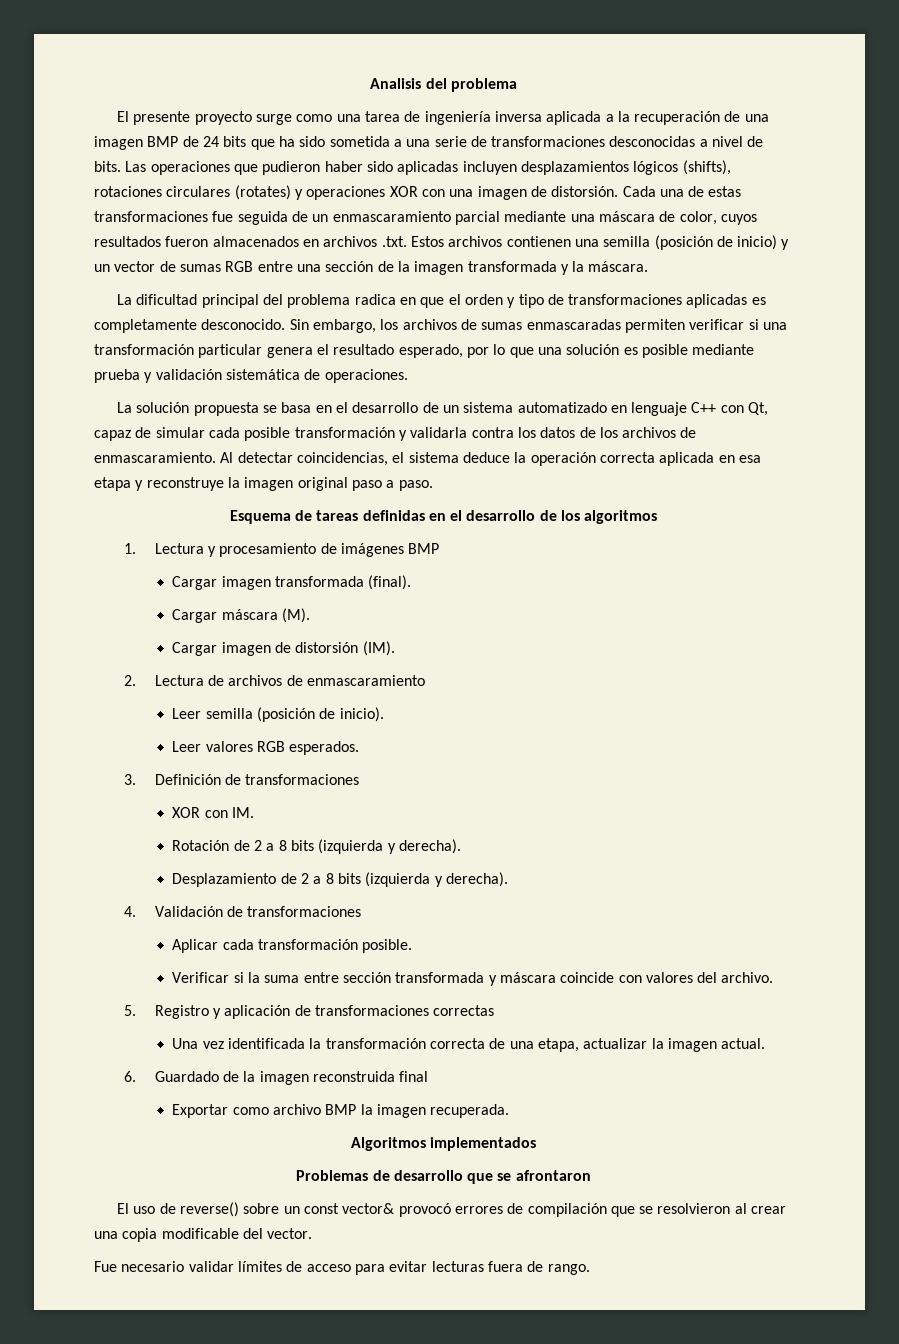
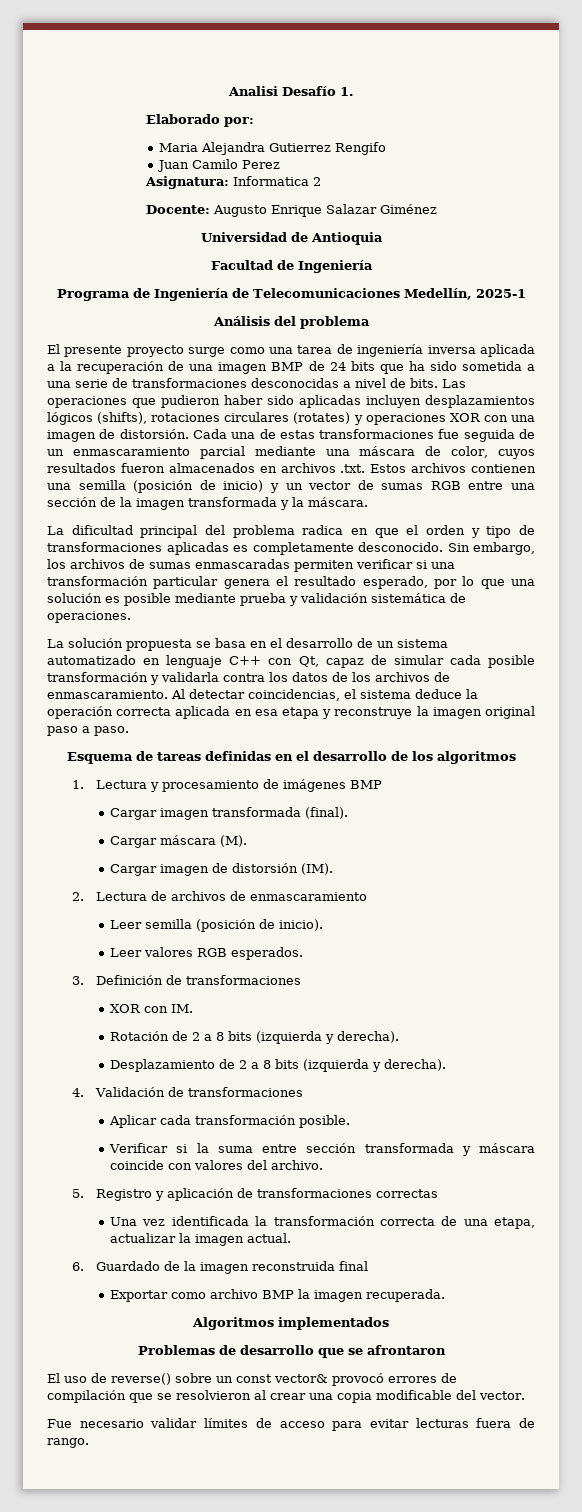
- Analisis del problema
+ Analisi Desafío 1.
+ Elaborado por:
+ Maria Alejandra Gutierrez Rengifo
+ Juan Camilo Perez
+ Asignatura: Informatica 2
+ Docente: Augusto Enrique Salazar Giménez
+ Universidad de Antioquia
+ Facultad de Ingeniería
+ Programa de Ingeniería de Telecomunicaciones Medellín, 2025-1
+ Análisis del problema

